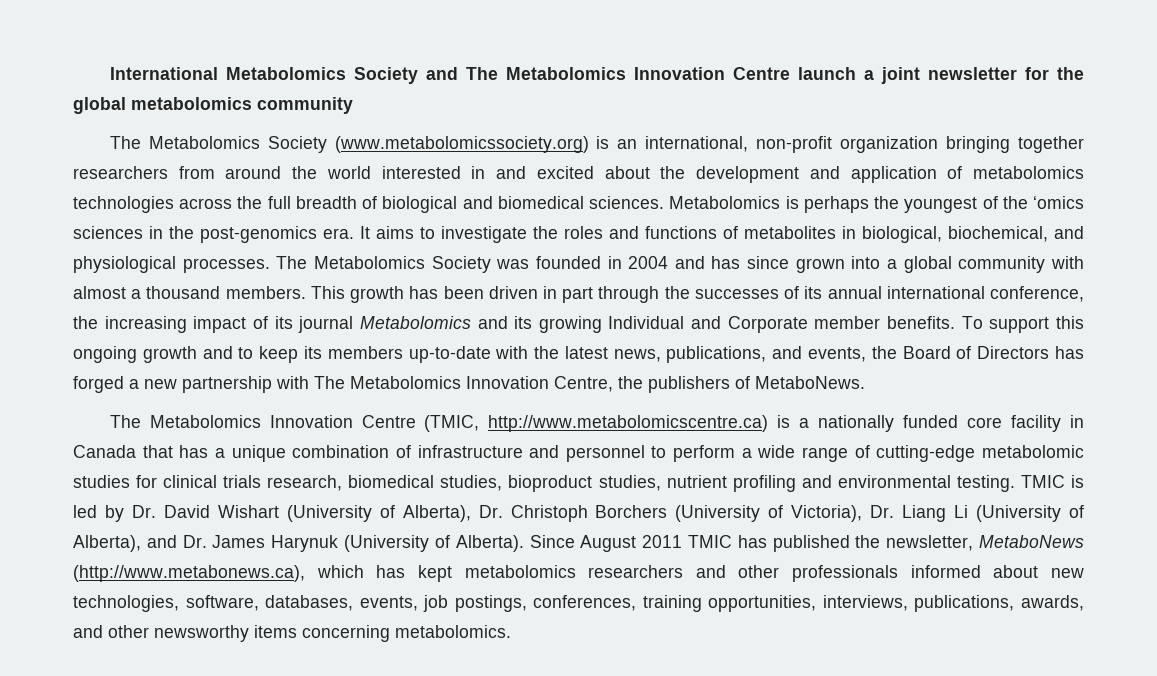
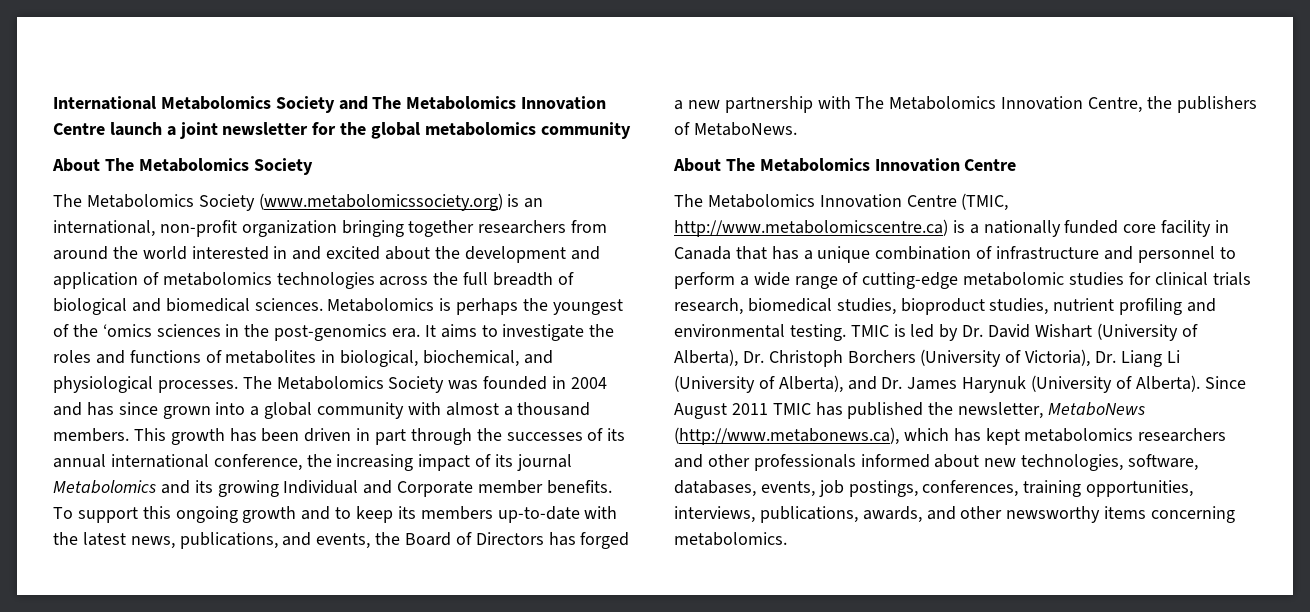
+ About The Metabolomics Society
+ About The Metabolomics Innovation Centre

